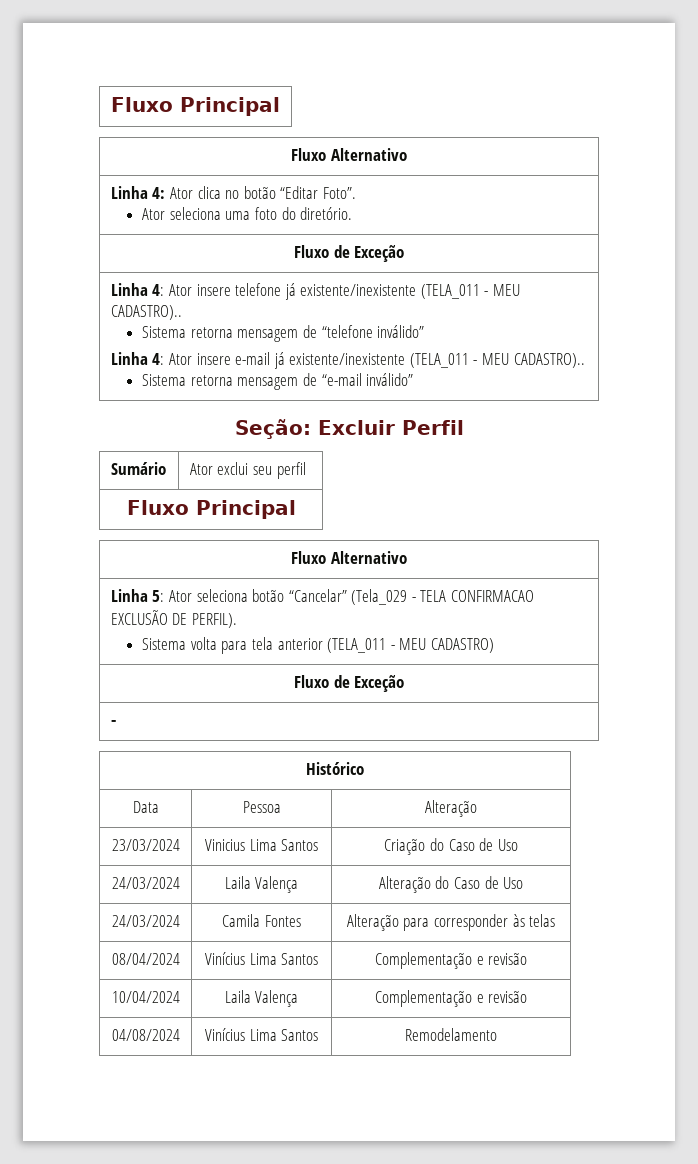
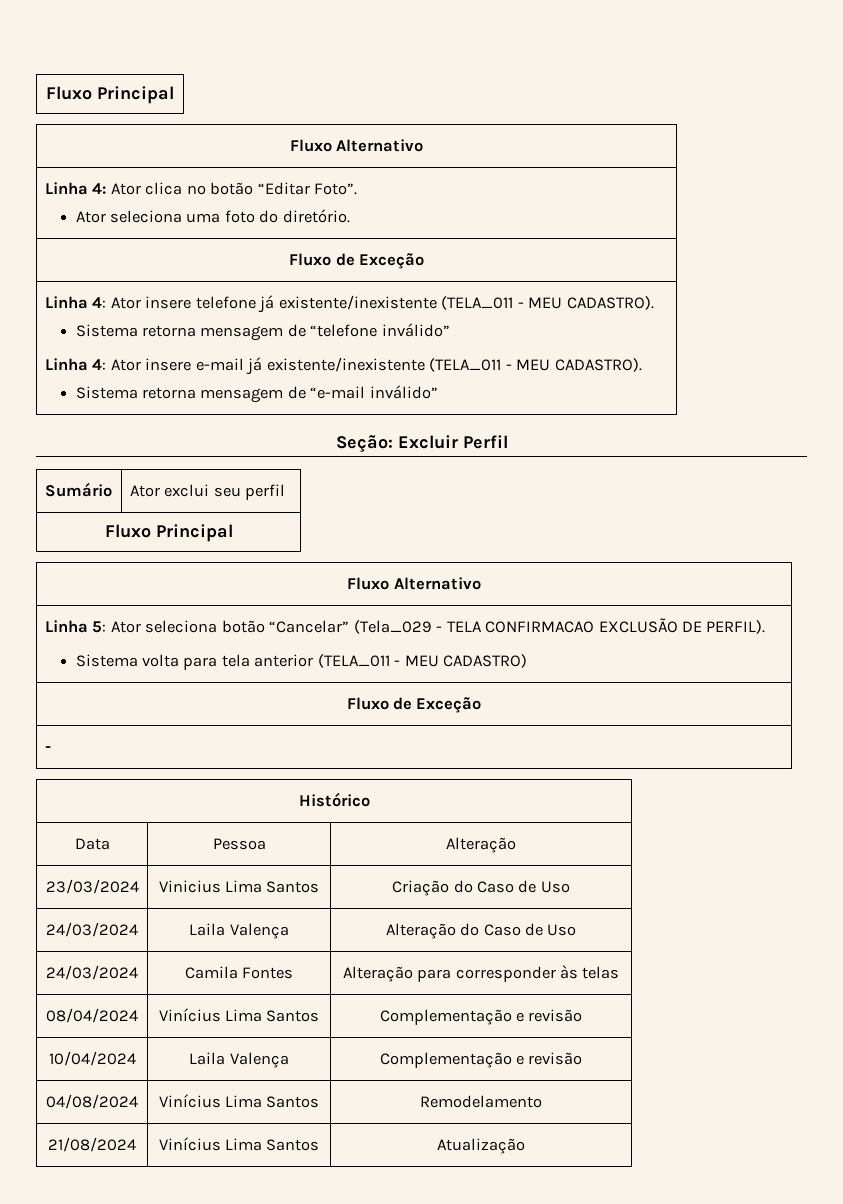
- Linha 4: Ator insere telefone já existente/inexistente (TELA_011 - MEU CADASTRO)..
+ Linha 4: Ator insere telefone já existente/inexistente (TELA_011 - MEU CADASTRO).
  Sistema retorna mensagem de “telefone inválido”
- Linha 4: Ator insere e-mail já existente/inexistente (TELA_011 - MEU CADASTRO)..
+ Linha 4: Ator insere e-mail já existente/inexistente (TELA_011 - MEU CADASTRO).
+ 21/08/2024 | Vinícius Lima Santos | Atualização

